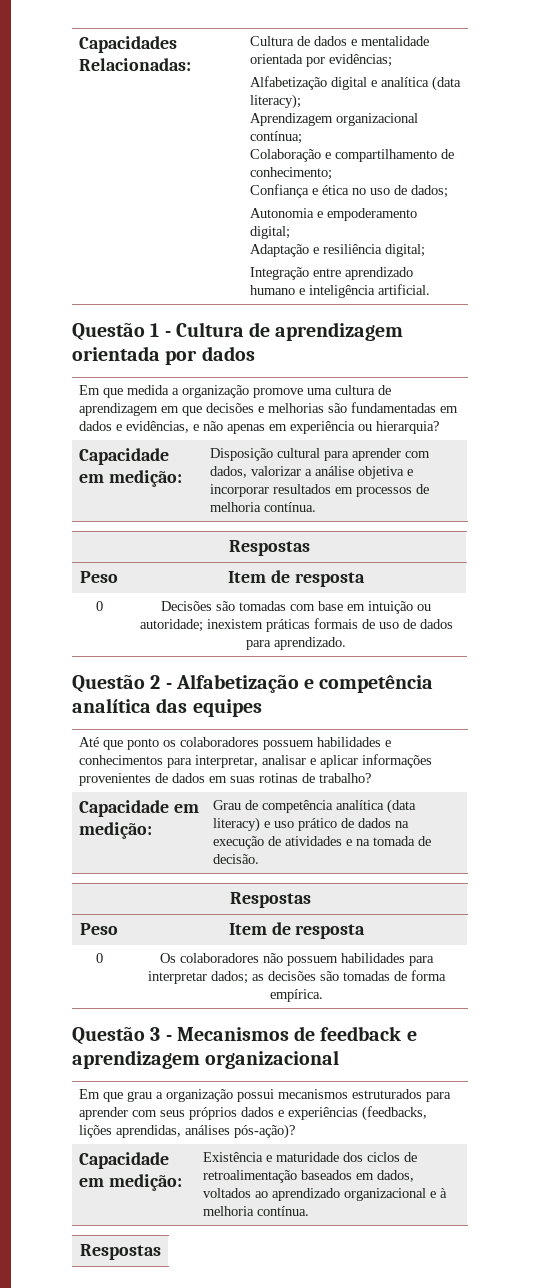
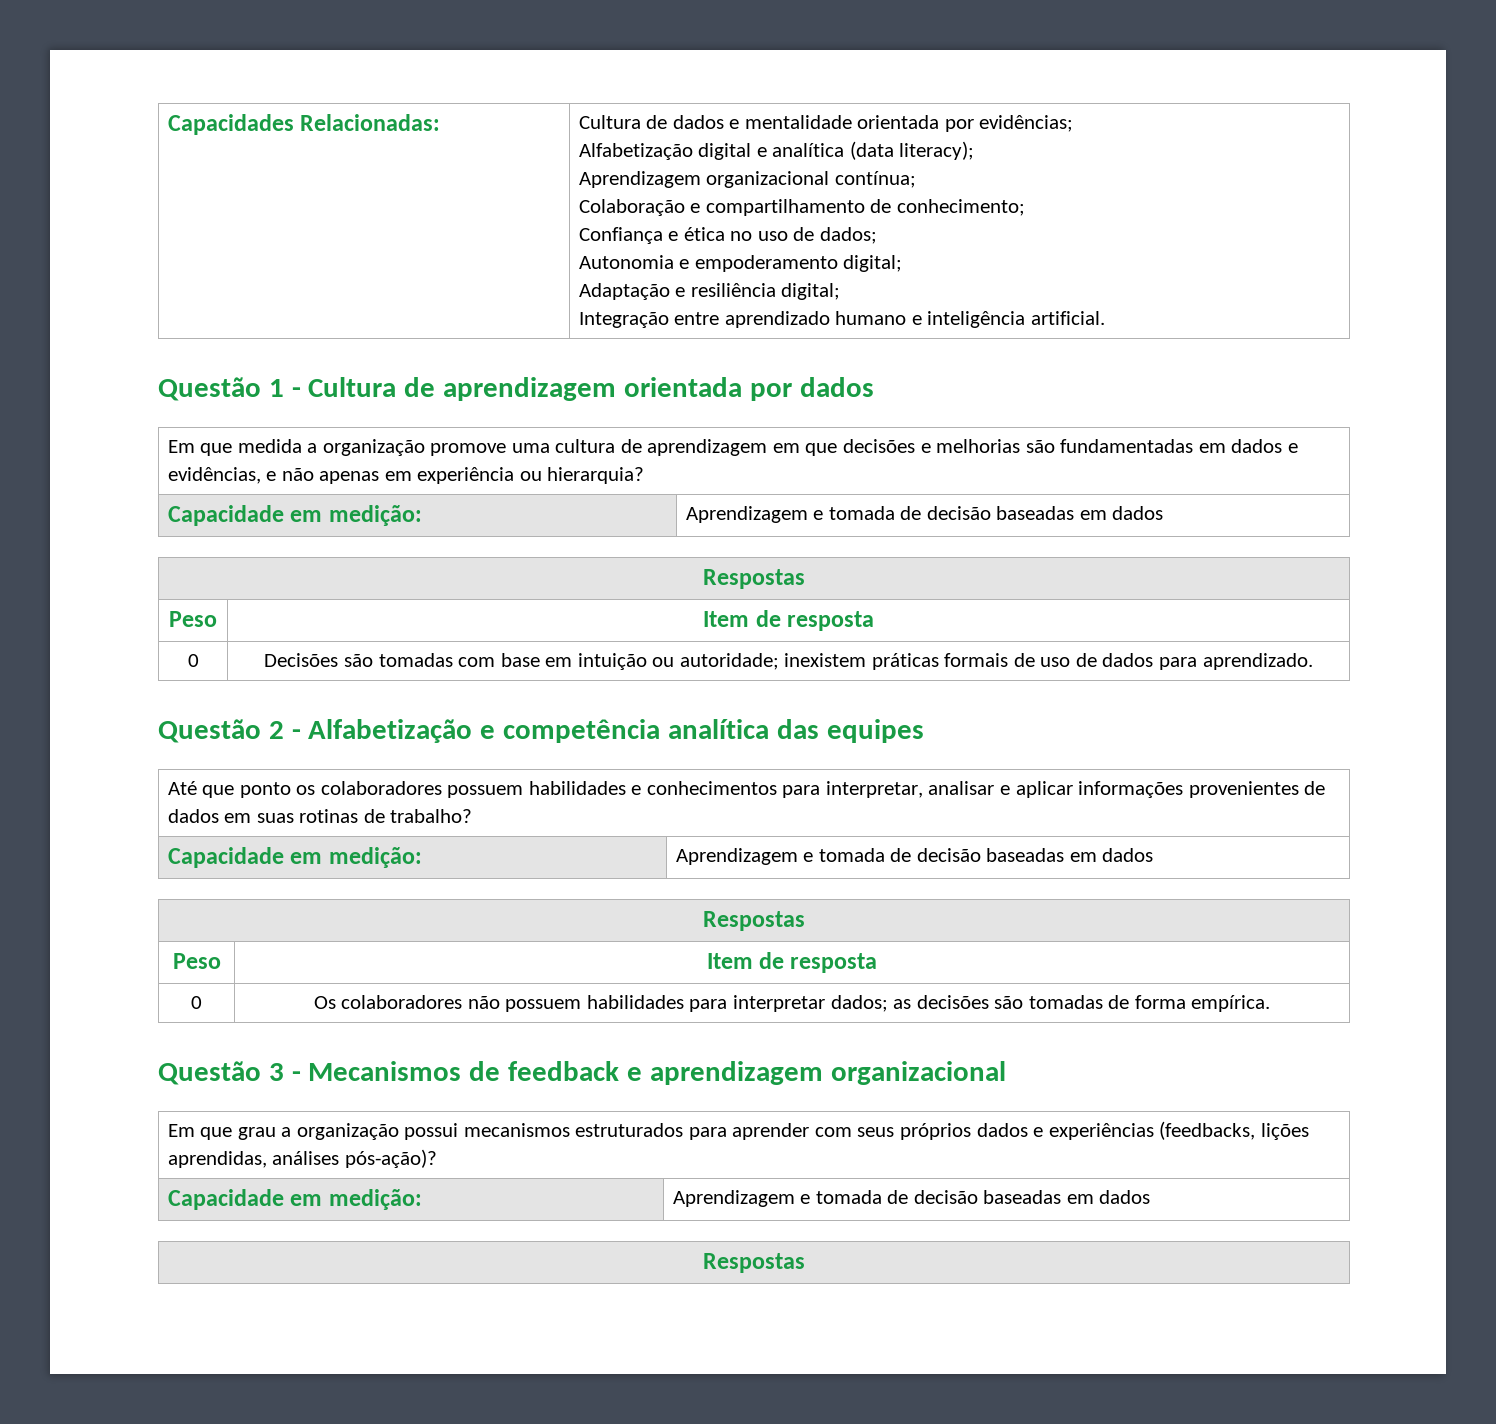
  Em que medida a organização promove uma cultura de aprendizagem em que decisões e melhorias são fundamentadas em dados e evidências, e não apenas em experiência ou hierarquia?
- Capacidade em medição: | Disposição cultural para aprender com dados, valorizar a análise objetiva e incorporar resultados em processos de melhoria contínua.
+ Capacidade em medição: | Aprendizagem e tomada de decisão baseadas em dados
  Até que ponto os colaboradores possuem habilidades e conhecimentos para interpretar, analisar e aplicar informações provenientes de dados em suas rotinas de trabalho?
- Capacidade em medição: | Grau de competência analítica (data literacy) e uso prático de dados na execução de atividades e na tomada de decisão.
+ Capacidade em medição: | Aprendizagem e tomada de decisão baseadas em dados
  Em que grau a organização possui mecanismos estruturados para aprender com seus próprios dados e experiências (feedbacks, lições aprendidas, análises pós-ação)?
- Capacidade em medição: | Existência e maturidade dos ciclos de retroalimentação baseados em dados, voltados ao aprendizado organizacional e à melhoria contínua.
+ Capacidade em medição: | Aprendizagem e tomada de decisão baseadas em dados

